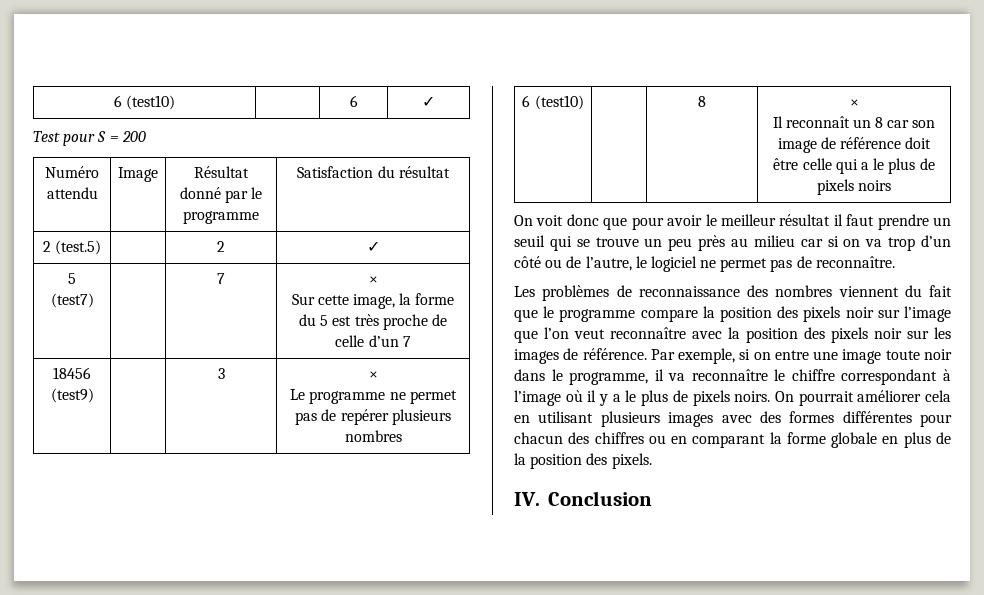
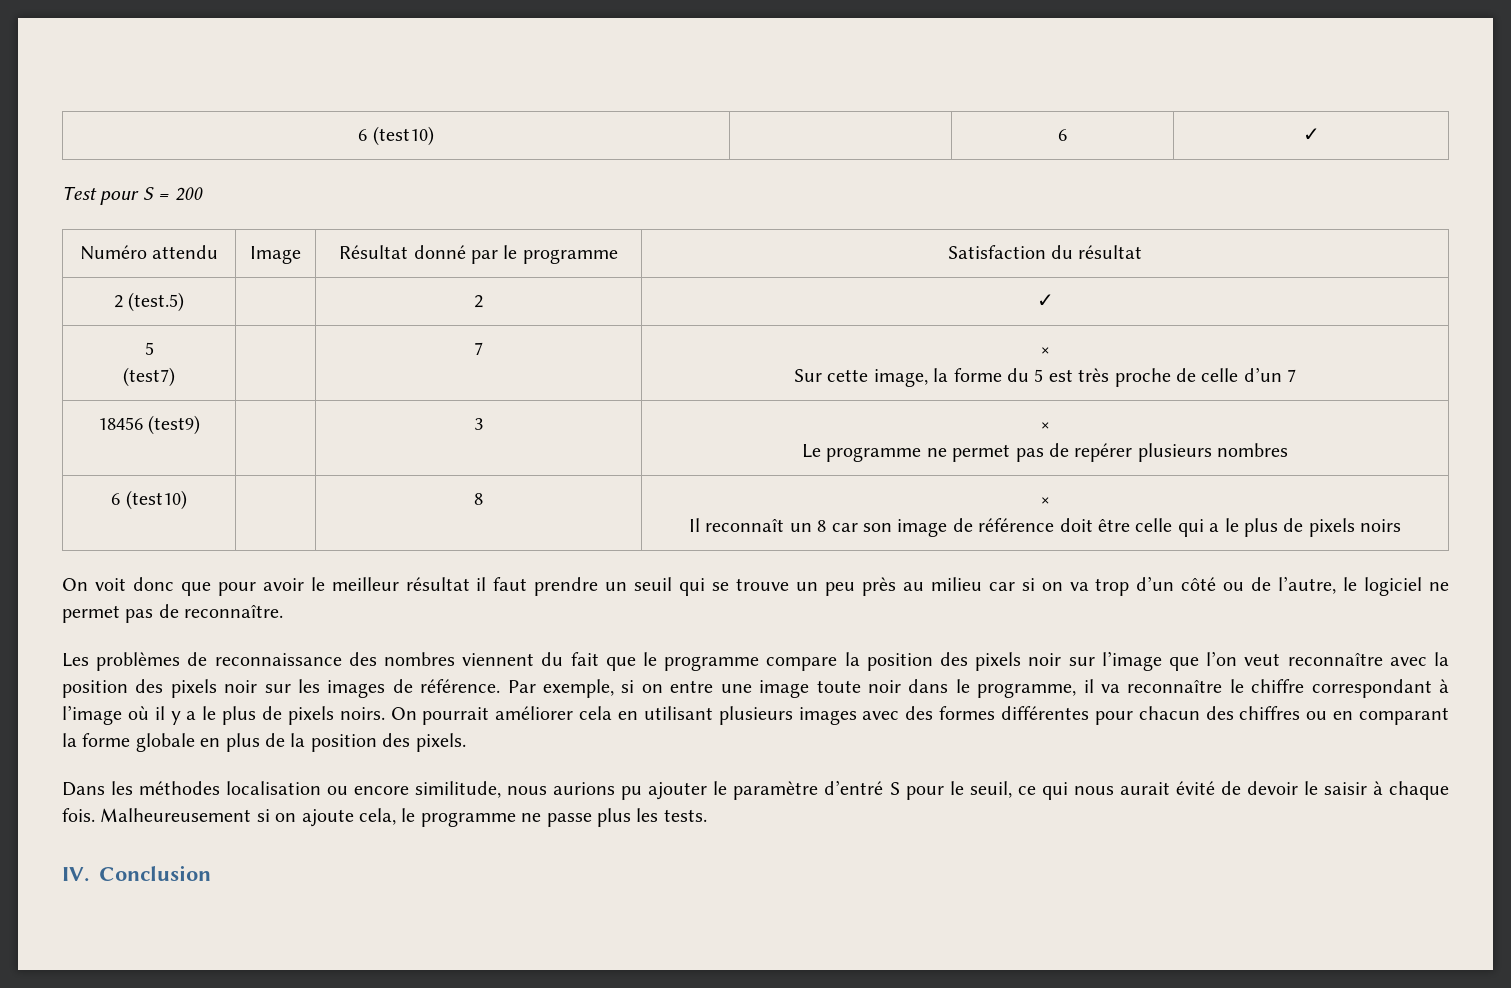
+ Dans les méthodes localisation ou encore similitude, nous aurions pu ajouter le paramètre d’entré S pour le seuil, ce qui nous aurait évité de devoir le saisir à chaque fois. Malheureusement si on ajoute cela, le programme ne passe plus les tests.

